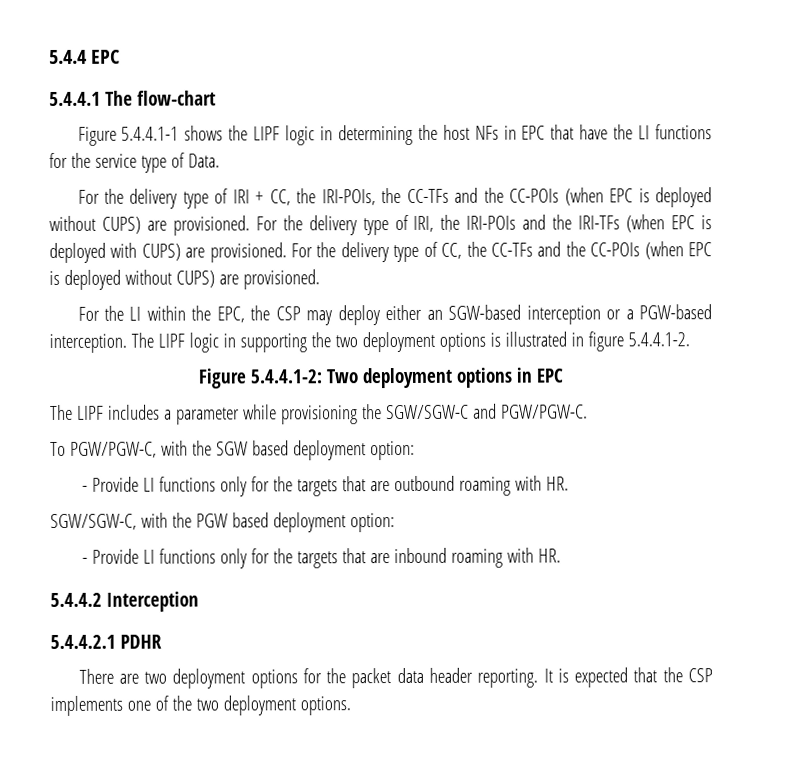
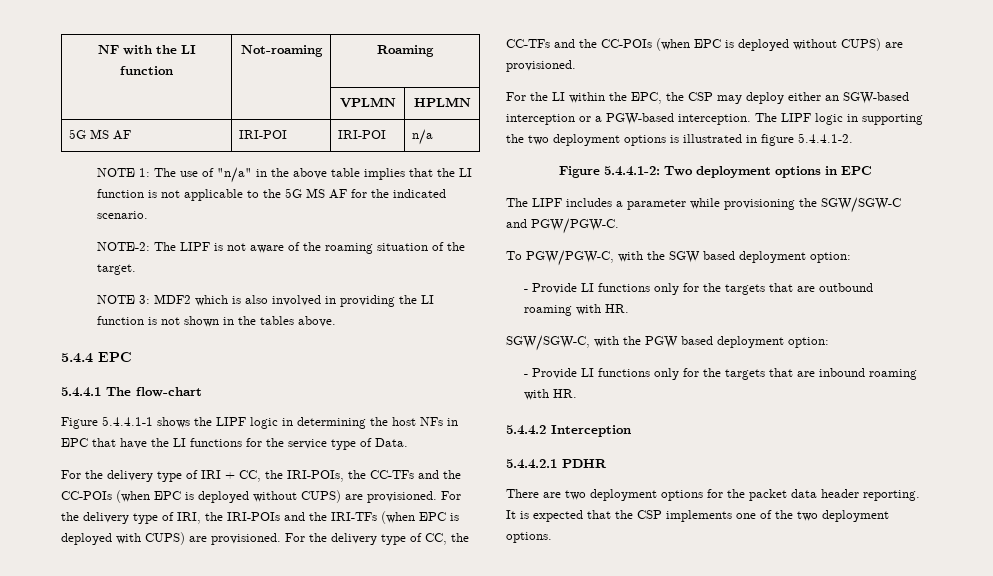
+ NF with the LI function | Not-roaming | Roaming
+ | | VPLMN | HPLMN
+ 5G MS AF | IRI-POI | IRI-POI | n/a
+ NOTE 1: The use of "n/a" in the above table implies that the LI function is not applicable to the 5G MS AF for the indicated scenario.
+ NOTE-2: The LIPF is not aware of the roaming situation of the target.
+ NOTE 3: MDF2 which is also involved in providing the LI function is not shown in the tables above.

